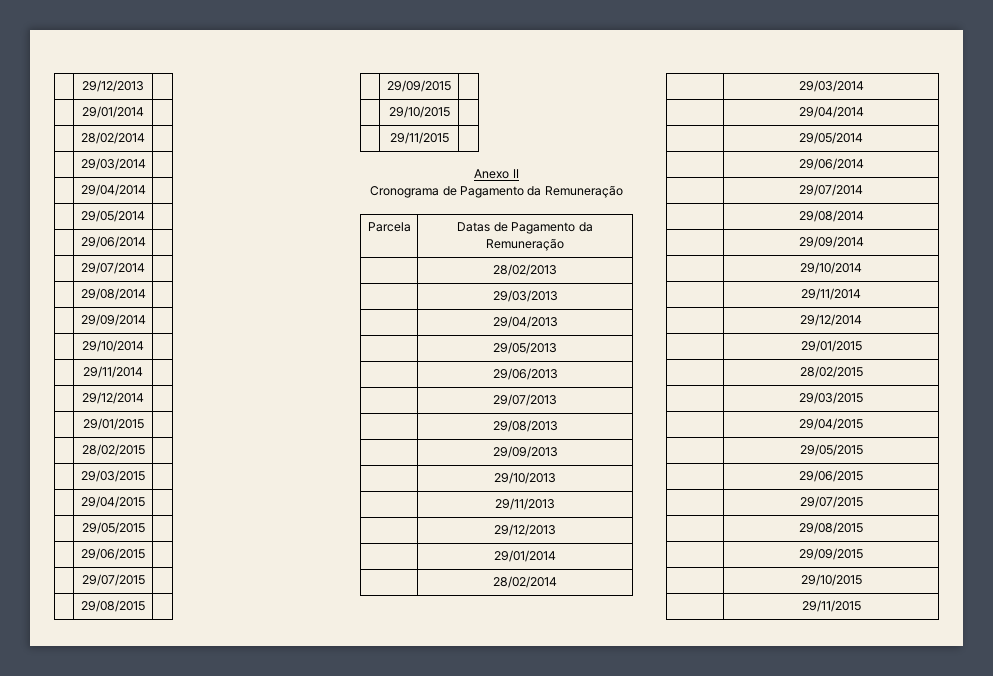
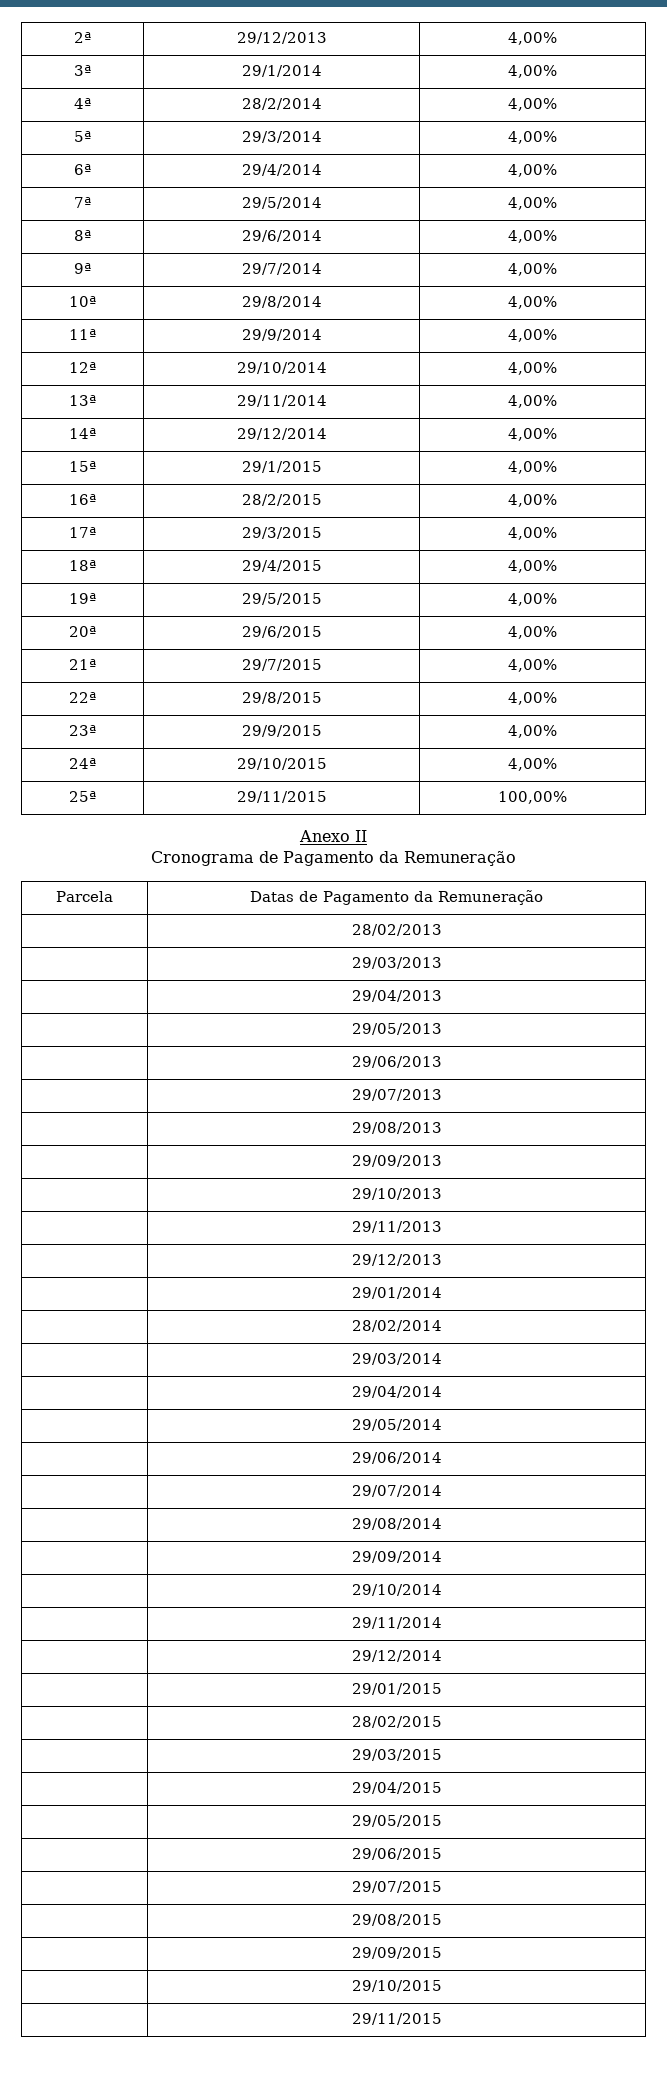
- | 29/12/2013 |
- | 29/01/2014 |
- | 28/02/2014 |
- | 29/03/2014 |
- | 29/04/2014 |
- | 29/05/2014 |
- | 29/06/2014 |
- | 29/07/2014 |
- | 29/08/2014 |
- | 29/09/2014 |
- | 29/10/2014 |
- | 29/11/2014 |
- | 29/12/2014 |
- | 29/01/2015 |
- | 28/02/2015 |
- | 29/03/2015 |
- | 29/04/2015 |
- | 29/05/2015 |
- | 29/06/2015 |
- | 29/07/2015 |
- | 29/08/2015 |
- | 29/09/2015 |
- | 29/10/2015 |
- | 29/11/2015 |
+ 2ª | 29/12/2013 | 4,00%
+ 3ª | 29/1/2014 | 4,00%
+ 4ª | 28/2/2014 | 4,00%
+ 5ª | 29/3/2014 | 4,00%
+ 6ª | 29/4/2014 | 4,00%
+ 7ª | 29/5/2014 | 4,00%
+ 8ª | 29/6/2014 | 4,00%
+ 9ª | 29/7/2014 | 4,00%
+ 10ª | 29/8/2014 | 4,00%
+ 11ª | 29/9/2014 | 4,00%
+ 12ª | 29/10/2014 | 4,00%
+ 13ª | 29/11/2014 | 4,00%
+ 14ª | 29/12/2014 | 4,00%
+ 15ª | 29/1/2015 | 4,00%
+ 16ª | 28/2/2015 | 4,00%
+ 17ª | 29/3/2015 | 4,00%
+ 18ª | 29/4/2015 | 4,00%
+ 19ª | 29/5/2015 | 4,00%
+ 20ª | 29/6/2015 | 4,00%
+ 21ª | 29/7/2015 | 4,00%
+ 22ª | 29/8/2015 | 4,00%
+ 23ª | 29/9/2015 | 4,00%
+ 24ª | 29/10/2015 | 4,00%
+ 25ª | 29/11/2015 | 100,00%

